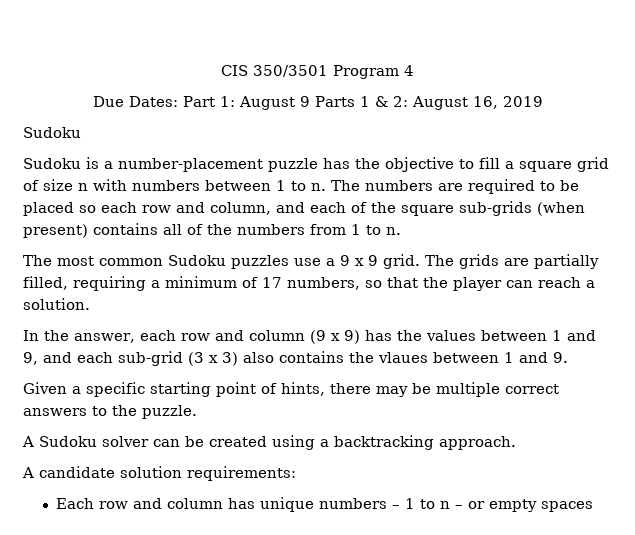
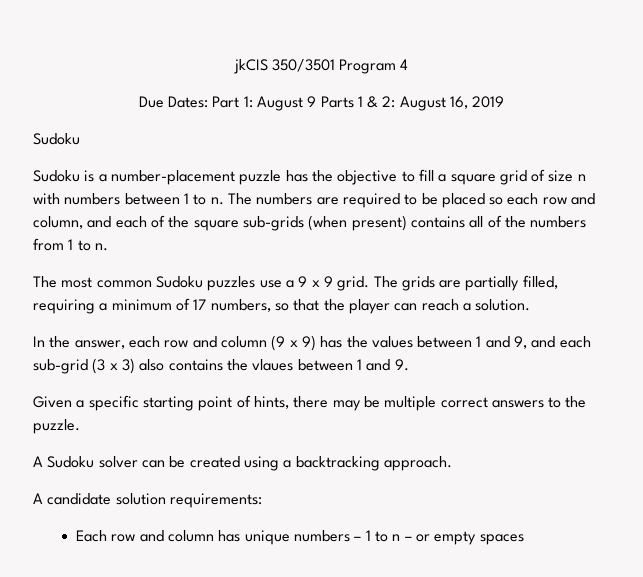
- CIS 350/3501 Program 4
+ jkCIS 350/3501 Program 4

